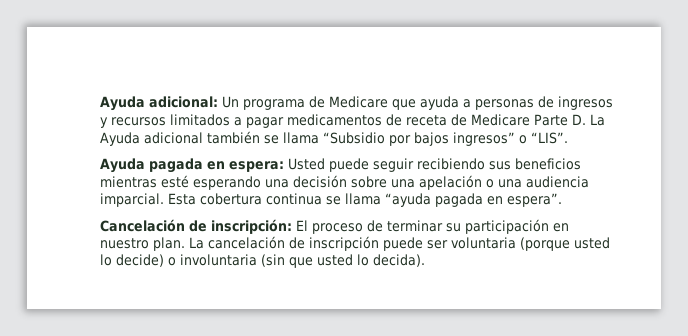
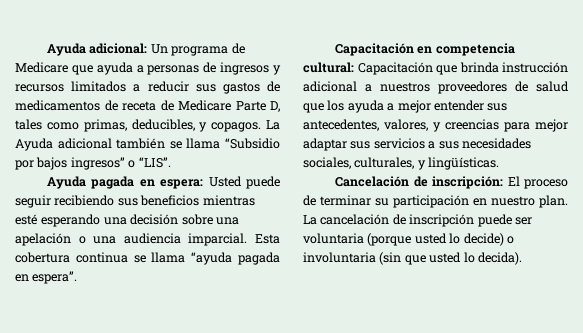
- Ayuda adicional: Un programa de Medicare que ayuda a personas de ingresos y recursos limitados a pagar medicamentos de receta de Medicare Parte D. La Ayuda adicional también se llama “Subsidio por bajos ingresos” o “LIS”.
+ Ayuda adicional: Un programa de Medicare que ayuda a personas de ingresos y recursos limitados a reducir sus gastos de medicamentos de receta de Medicare Parte D, tales como primas, deducibles, y copagos. La Ayuda adicional también se llama “Subsidio por bajos ingresos” o “LIS”.
+ Capacitación en competencia cultural: Capacitación que brinda instrucción adicional a nuestros proveedores de salud que los ayuda a mejor entender sus antecedentes, valores, y creencias para mejor adaptar sus servicios a sus necesidades sociales, culturales, y lingüísticas.

